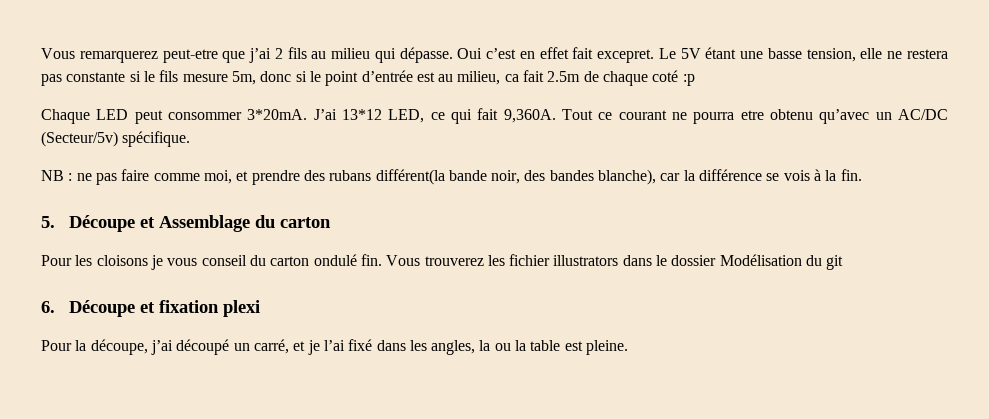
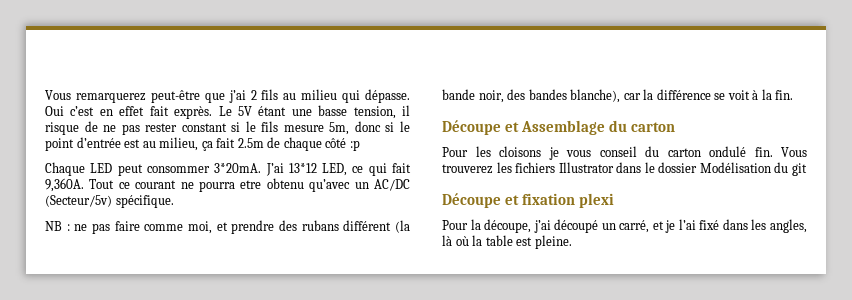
- Vous remarquerez peut-etre que j’ai 2 fils au milieu qui dépasse.
+ Vous remarquerez peut-être que j’ai 2 fils au milieu qui dépasse.
- Oui c’est en effet fait excepret.
+ Oui c’est en effet fait exprès.
- Le 5V étant une basse tension, elle ne restera pas constante si le fils mesure 5m, donc si le point d’entrée est au milieu, ca fait 2.5m de chaque coté :p
+ Le 5V étant une basse tension, il risque de ne pas rester constant si le fils mesure 5m, donc si le point d’entrée est au milieu, ça fait 2.5m de chaque côté :p
- NB : ne pas faire comme moi, et prendre des rubans différent(la bande noir, des bandes blanche), car la différence se vois à la fin.
+ NB : ne pas faire comme moi, et prendre des rubans différent (la bande noir, des bandes blanche), car la différence se voit à la fin.
- 5. Découpe et Assemblage du carton
+ Découpe et Assemblage du carton
- Vous trouverez les fichier illustrators dans le dossier Modélisation du git
+ Vous trouverez les fichiers Illustrator dans le dossier Modélisation du git
- 6. Découpe et fixation plexi
+ Découpe et fixation plexi
- Pour la découpe, j’ai découpé un carré, et je l’ai fixé dans les angles, la ou la table est pleine.
+ Pour la découpe, j’ai découpé un carré, et je l’ai fixé dans les angles, là où la table est pleine.

